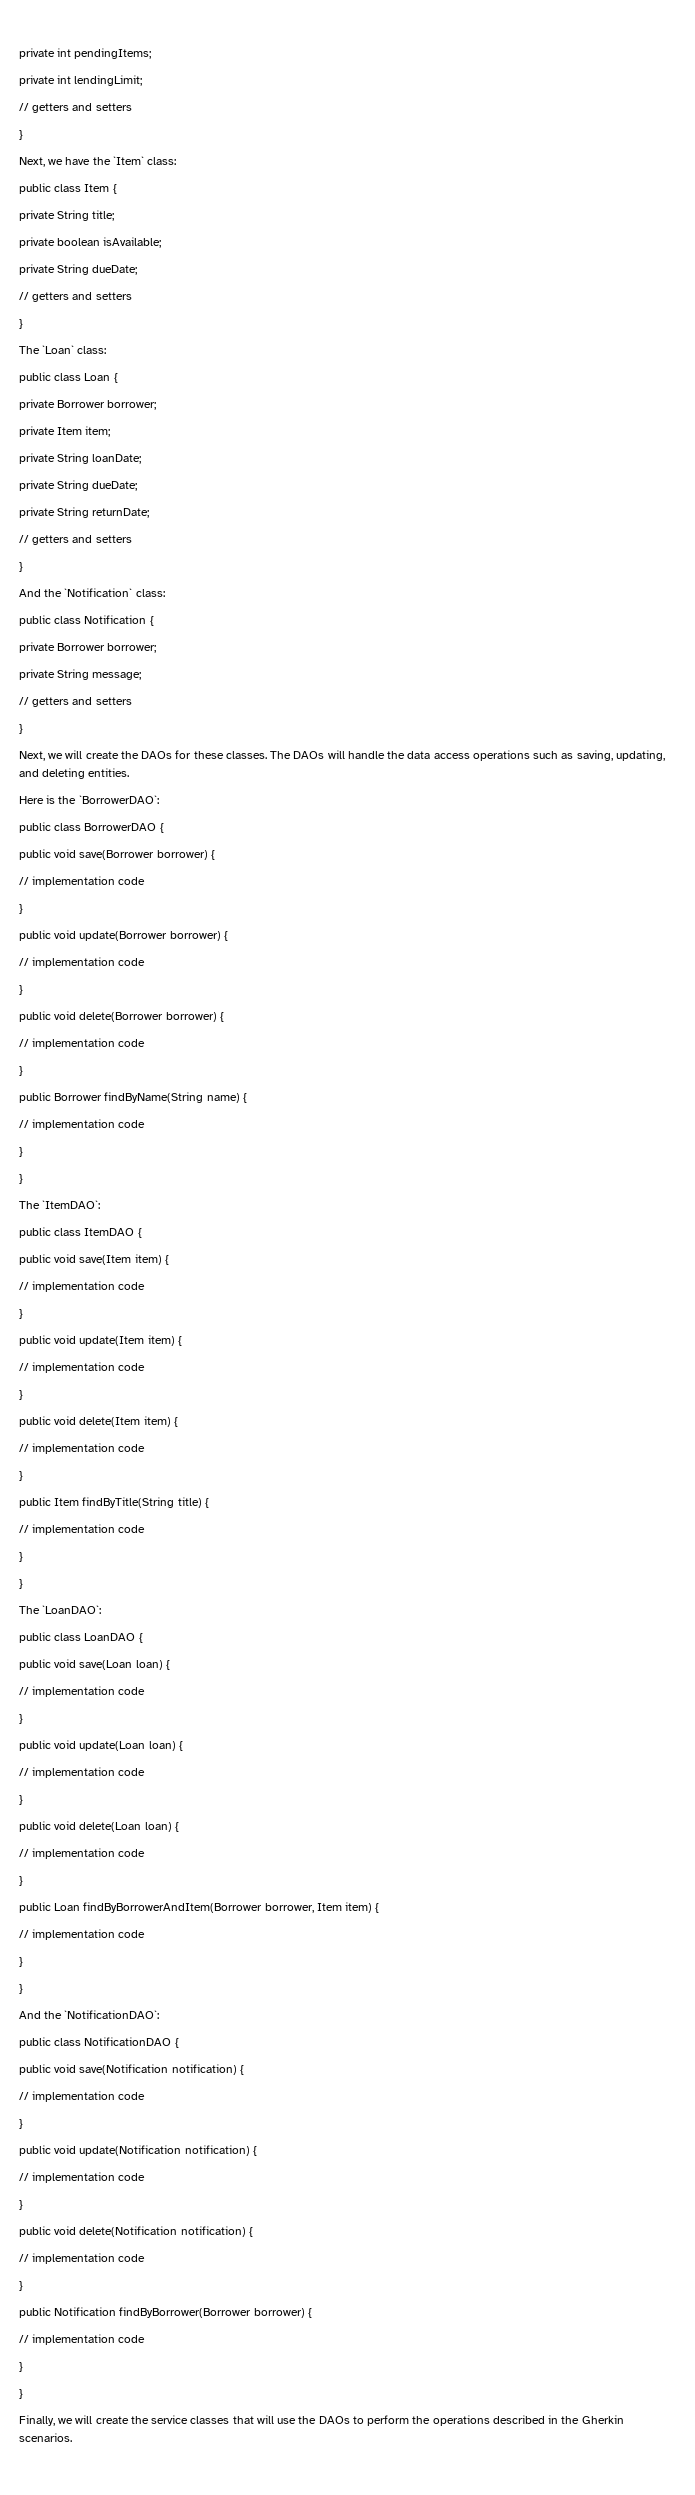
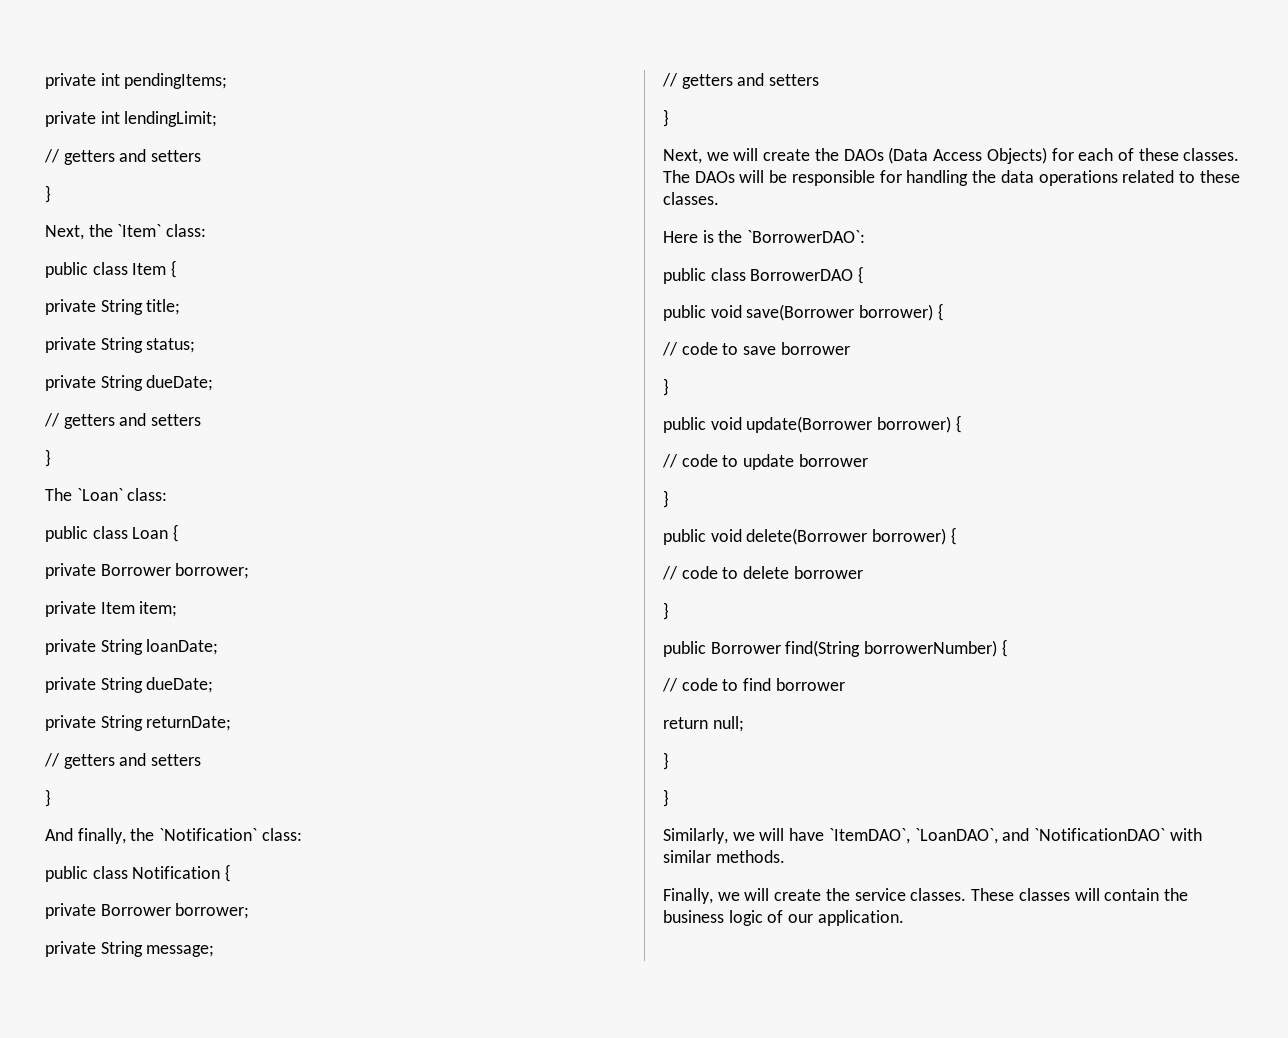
- Next, we have the `Item` class:
+ Next, the `Item` class:
- private boolean isAvailable;
+ private String status;
- And the `Notification` class:
+ And finally, the `Notification` class:
- Next, we will create the DAOs for these classes.
+ Next, we will create the DAOs (Data Access Objects) for each of these classes.
- The DAOs will handle the data access operations such as saving, updating, and deleting entities.
+ The DAOs will be responsible for handling the data operations related to these classes.
  public void save(Borrower borrower) {
- // implementation code
+ // code to save borrower
  public void update(Borrower borrower) {
- // implementation code
+ // code to update borrower
  public void delete(Borrower borrower) {
- // implementation code
+ // code to delete borrower
- public Borrower findByName(String name) {
- // implementation code
+ public Borrower find(String borrowerNumber) {
+ // code to find borrower
+ return null;
  }
  }
- The `ItemDAO`:
- public class ItemDAO {
- public void save(Item item) {
- // implementation code
- }
- public void update(Item item) {
- // implementation code
- }
- public void delete(Item item) {
- // implementation code
- }
- public Item findByTitle(String title) {
- // implementation code
- }
- }
- The `LoanDAO`:
- public class LoanDAO {
- public void save(Loan loan) {
- // implementation code
- }
- public void update(Loan loan) {
- // implementation code
- }
- public void delete(Loan loan) {
- // implementation code
- }
- public Loan findByBorrowerAndItem(Borrower borrower, Item item) {
- // implementation code
- }
- }
- And the `NotificationDAO`:
- public class NotificationDAO {
- public void save(Notification notification) {
- // implementation code
- }
- public void update(Notification notification) {
- // implementation code
- }
- public void delete(Notification notification) {
- // implementation code
- }
- public Notification findByBorrower(Borrower borrower) {
- // implementation code
- }
- }
+ Similarly, we will have `ItemDAO`, `LoanDAO`, and `NotificationDAO` with similar methods.
- Finally, we will create the service classes that will use the DAOs to perform the operations described in the Gherkin scenarios.
+ Finally, we will create the service classes. These classes will contain the business logic of our application.

